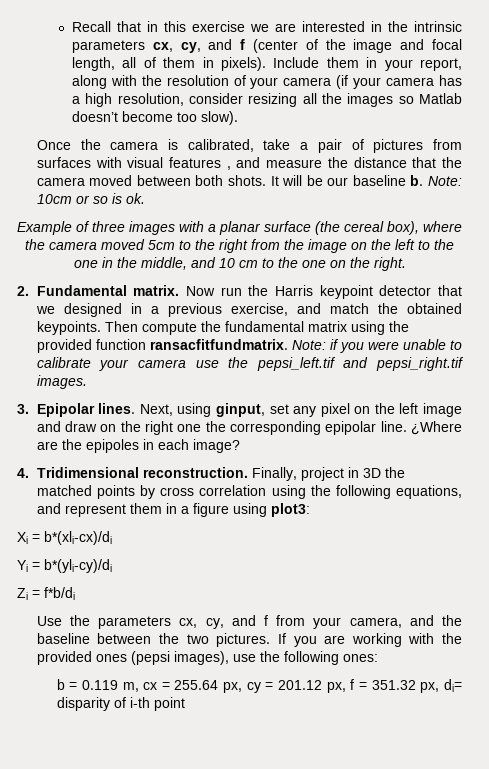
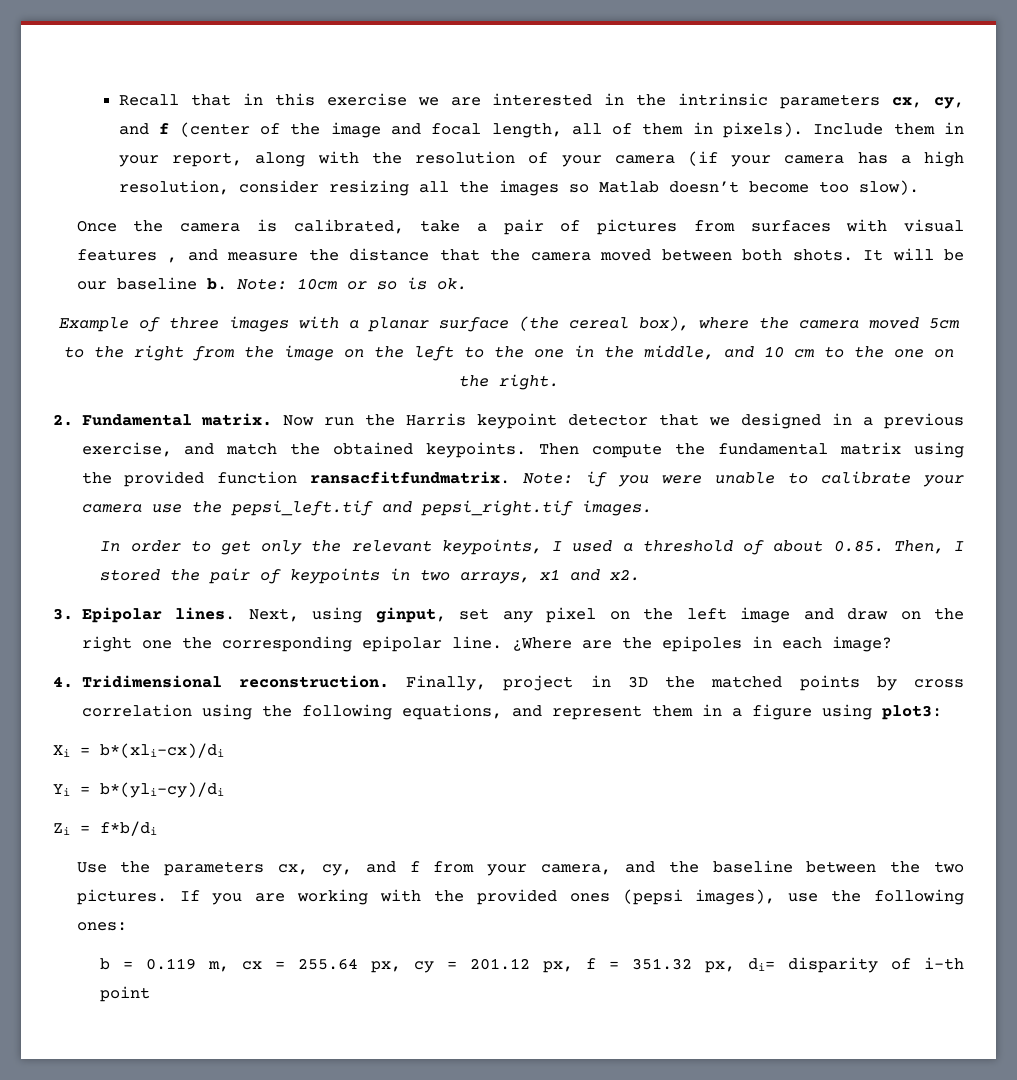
+ In order to get only the relevant keypoints, I used a threshold of about 0.85. Then, I stored the pair of keypoints in two arrays, x1 and x2.

